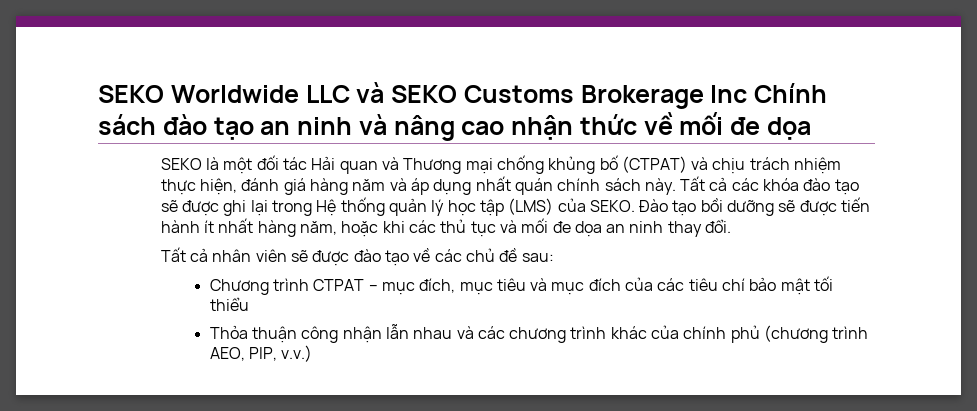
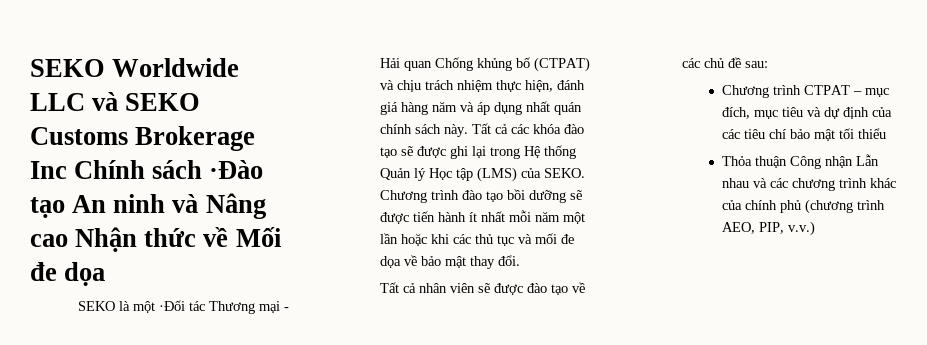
- SEKO Worldwide LLC và SEKO Customs Brokerage Inc Chính sách đào tạo an ninh và nâng cao nhận thức về mối đe dọa
+ SEKO Worldwide LLC và SEKO Customs Brokerage Inc Chính sách ·Đào tạo An ninh và Nâng cao Nhận thức về Mối đe dọa
- SEKO là một đối tác Hải quan và Thương mại chống khủng bố (CTPAT) và chịu trách nhiệm thực hiện, đánh giá hàng năm và áp dụng nhất quán chính sách này.
+ SEKO là một ·Đối tác Thương mại - Hải quan Chống khủng bố (CTPAT) và chịu trách nhiệm thực hiện, đánh giá hàng năm và áp dụng nhất quán chính sách này.
- Tất cả các khóa đào tạo sẽ được ghi lại trong Hệ thống quản lý học tập (LMS) của SEKO.
+ Tất cả các khóa đào tạo sẽ được ghi lại trong Hệ thống Quản lý Học tập (LMS) của SEKO.
- Đào tạo bồi dưỡng sẽ được tiến hành ít nhất hàng năm, hoặc khi các thủ tục và mối đe dọa an ninh thay đổi.
+ Chương trình đào tạo bồi dưỡng sẽ được tiến hành ít nhất mỗi năm một lần hoặc khi các thủ tục và mối đe dọa về bảo mật thay đổi.
- Chương trình CTPAT – mục đích, mục tiêu và mục đích của các tiêu chí bảo mật tối thiểu
+ Chương trình CTPAT – mục đích, mục tiêu và dự định của các tiêu chí bảo mật tối thiểu
- Thỏa thuận công nhận lẫn nhau và các chương trình khác của chính phủ (chương trình AEO, PIP, v.v.)
+ Thỏa thuận Công nhận Lẫn nhau và các chương trình khác của chính phủ (chương trình AEO, PIP, v.v.)

